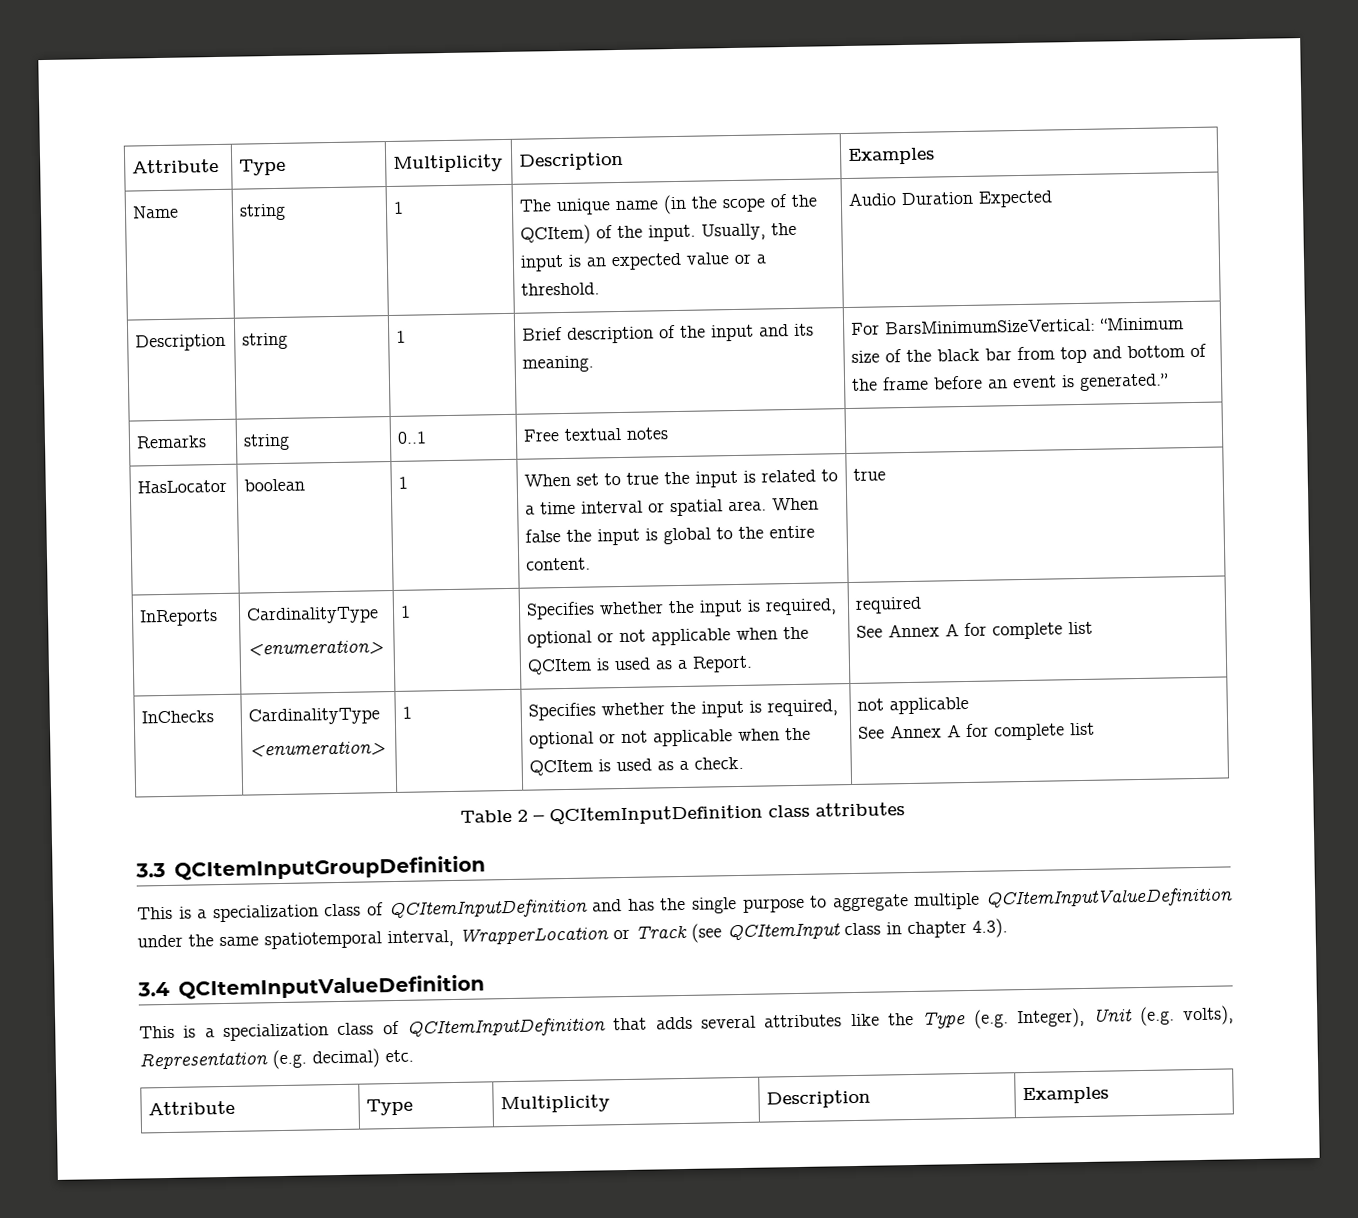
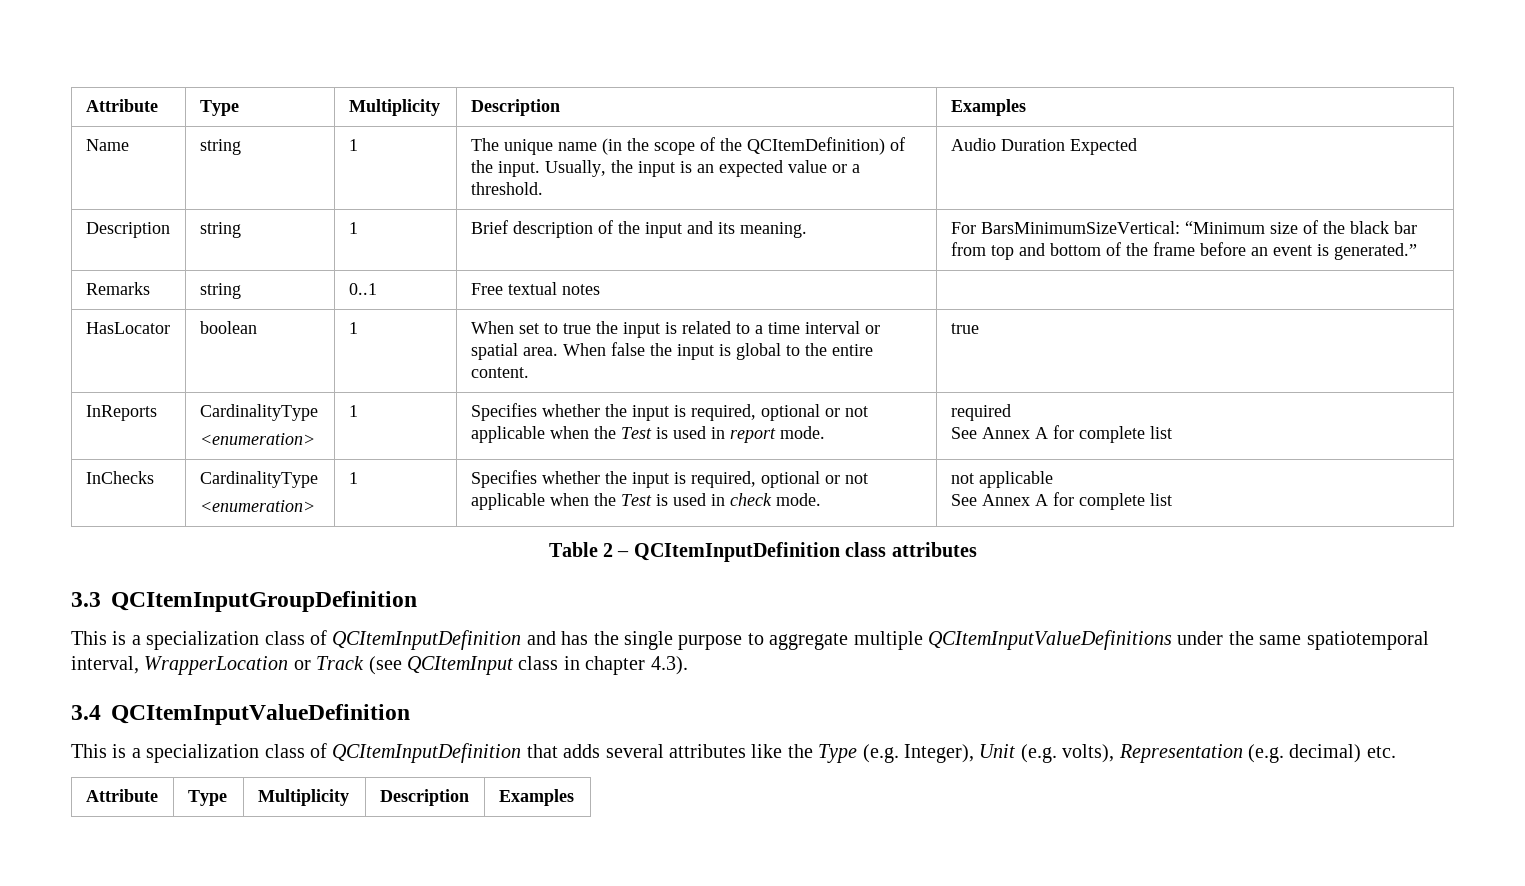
- Name | string | 1 | The unique name (in the scope of the QCItem) of the input. Usually, the input is an expected value or a threshold. | Audio Duration Expected
+ Name | string | 1 | The unique name (in the scope of the QCItemDefinition) of the input. Usually, the input is an expected value or a threshold. | Audio Duration Expected
  InReports | CardinalityType
- <enumeration> | 1 | Specifies whether the input is required, optional or not applicable when the QCItem is used as a Report. | required
+ <enumeration> | 1 | Specifies whether the input is required, optional or not applicable when the Test is used in report mode. | required
  InChecks | CardinalityType
- <enumeration> | 1 | Specifies whether the input is required, optional or not applicable when the QCItem is used as a check. | not applicable
+ <enumeration> | 1 | Specifies whether the input is required, optional or not applicable when the Test is used in check mode. | not applicable
- This is a specialization class of QCItemInputDefinition and has the single purpose to aggregate multiple QCItemInputValueDefinition under the same spatiotemporal interval, WrapperLocation or Track (see QCItemInput class in chapter 4.3).
+ This is a specialization class of QCItemInputDefinition and has the single purpose to aggregate multiple QCItemInputValueDefinitions under the same spatiotemporal interval, WrapperLocation or Track (see QCItemInput class in chapter 4.3).

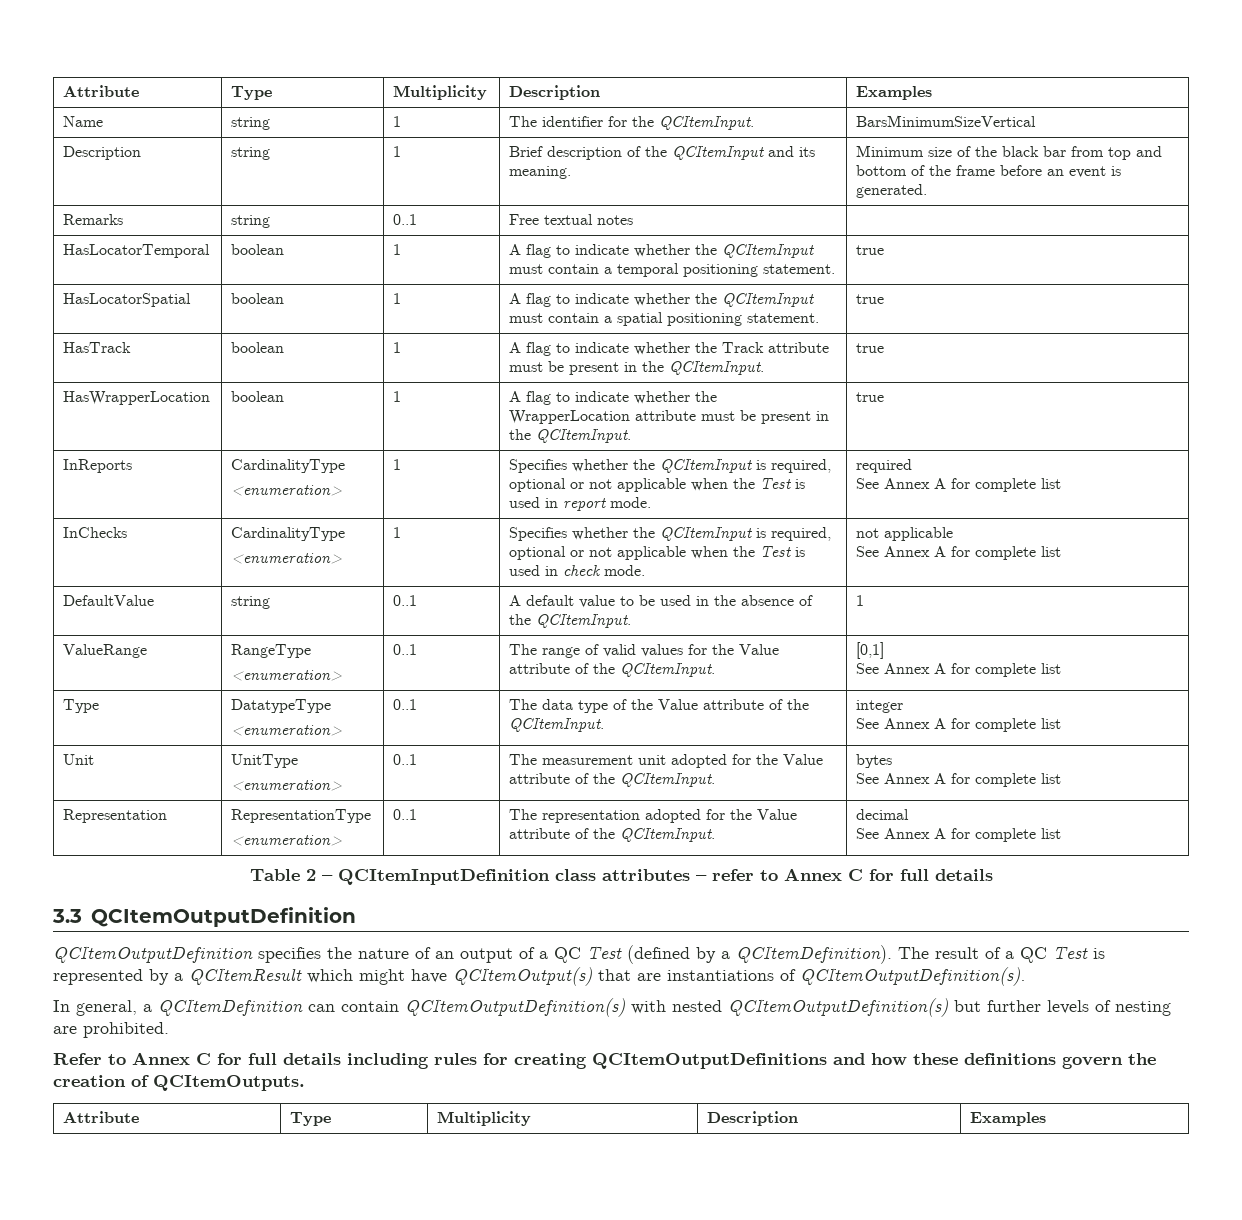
- Name | string | 1 | The unique name (in the scope of the QCItemDefinition) of the input. Usually, the input is an expected value or a threshold. | Audio Duration Expected
+ Name | string | 1 | The identifier for the QCItemInput. | BarsMinimumSizeVertical
- Description | string | 1 | Brief description of the input and its meaning. | For BarsMinimumSizeVertical: “Minimum size of the black bar from top and bottom of the frame before an event is generated.”
+ Description | string | 1 | Brief description of the QCItemInput and its meaning. | Minimum size of the black bar from top and bottom of the frame before an event is generated.
- HasLocator | boolean | 1 | When set to true the input is related to a time interval or spatial area. When false the input is global to the entire content. | true
+ HasLocatorTemporal | boolean | 1 | A flag to indicate whether the QCItemInput must contain a temporal positioning statement. | true
+ HasLocatorSpatial | boolean | 1 | A flag to indicate whether the QCItemInput must contain a spatial positioning statement. | true
+ HasTrack | boolean | 1 | A flag to indicate whether the Track attribute must be present in the QCItemInput. | true
+ HasWrapperLocation | boolean | 1 | A flag to indicate whether the WrapperLocation attribute must be present in the QCItemInput. | true
  InReports | CardinalityType
- <enumeration> | 1 | Specifies whether the input is required, optional or not applicable when the Test is used in report mode. | required
+ <enumeration> | 1 | Specifies whether the QCItemInput is required, optional or not applicable when the Test is used in report mode. | required
  InChecks | CardinalityType
- <enumeration> | 1 | Specifies whether the input is required, optional or not applicable when the Test is used in check mode. | not applicable
+ <enumeration> | 1 | Specifies whether the QCItemInput is required, optional or not applicable when the Test is used in check mode. | not applicable
+ DefaultValue | string | 0..1 | A default value to be used in the absence of the QCItemInput. | 1
+ ValueRange | RangeType
+ <enumeration> | 0..1 | The range of valid values for the Value attribute of the QCItemInput. | [0,1]
+ See Annex A for complete list
+ Type | DatatypeType
+ <enumeration> | 0..1 | The data type of the Value attribute of the QCItemInput. | integer
+ See Annex A for complete list
+ Unit | UnitType
+ <enumeration> | 0..1 | The measurement unit adopted for the Value attribute of the QCItemInput. | bytes
+ See Annex A for complete list
+ Representation | RepresentationType
+ <enumeration> | 0..1 | The representation adopted for the Value attribute of the QCItemInput. | decimal
+ See Annex A for complete list
- Table 2 – QCItemInputDefinition class attributes
- 3.3 QCItemInputGroupDefinition
- This is a specialization class of QCItemInputDefinition and has the single purpose to aggregate multiple QCItemInputValueDefinitions under the same spatiotemporal interval, WrapperLocation or Track (see QCItemInput class in chapter 4.3).
- 3.4 QCItemInputValueDefinition
- This is a specialization class of QCItemInputDefinition that adds several attributes like the Type (e.g. Integer), Unit (e.g. volts), Representation (e.g. decimal) etc.
+ Table 2 – QCItemInputDefinition class attributes – refer to Annex C for full details
+ 3.3 QCItemOutputDefinition
+ QCItemOutputDefinition specifies the nature of an output of a QC Test (defined by a QCItemDefinition). The result of a QC Test is represented by a QCItemResult which might have QCItemOutput(s) that are instantiations of QCItemOutputDefinition(s).
+ In general, a QCItemDefinition can contain QCItemOutputDefinition(s) with nested QCItemOutputDefinition(s) but further levels of nesting are prohibited.
+ Refer to Annex C for full details including rules for creating QCItemOutputDefinitions and how these definitions govern the creation of QCItemOutputs.

